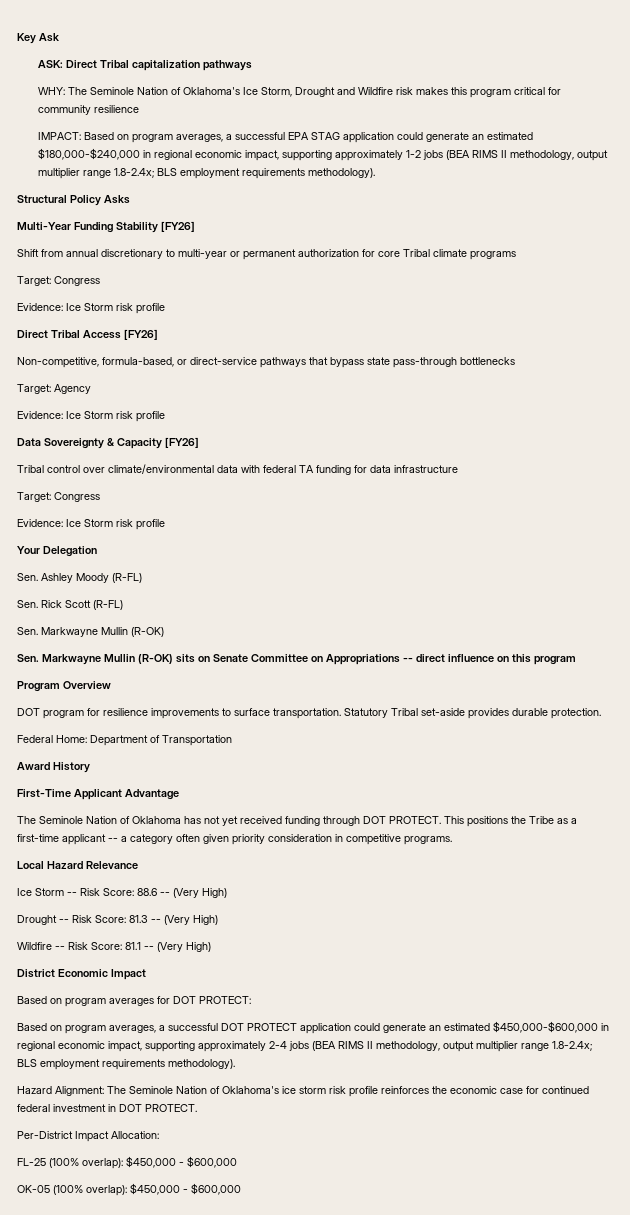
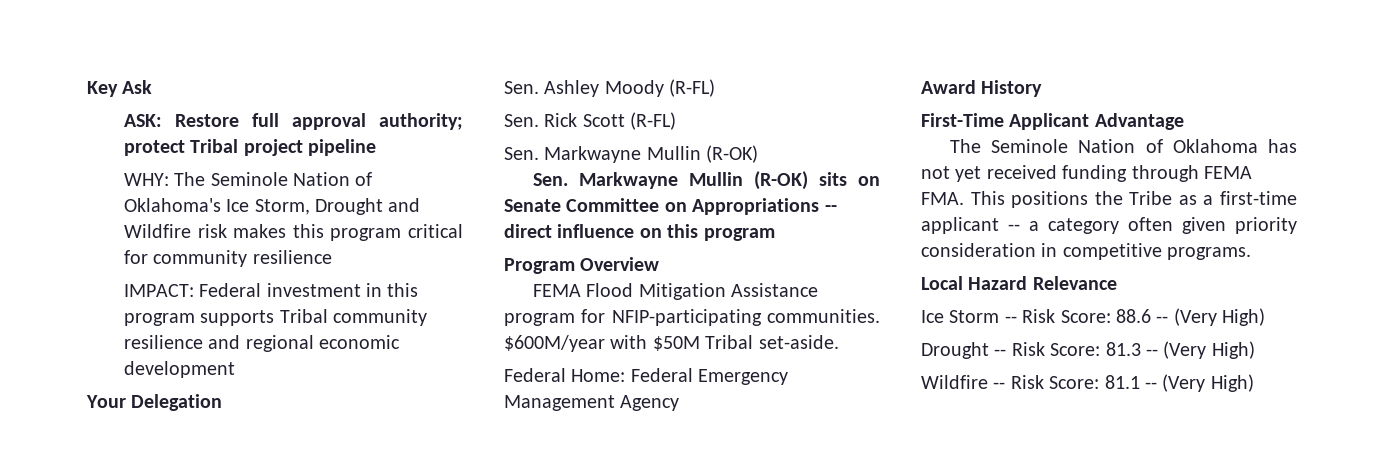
- ASK: Direct Tribal capitalization pathways
+ ASK: Restore full approval authority; protect Tribal project pipeline
- IMPACT: Based on program averages, a successful EPA STAG application could generate an estimated $180,000-$240,000 in regional economic impact, supporting approximately 1-2 jobs (BEA RIMS II methodology, output multiplier range 1.8-2.4x; BLS employment requirements methodology).
- Structural Policy Asks
- Multi-Year Funding Stability [FY26]
- Shift from annual discretionary to multi-year or permanent authorization for core Tribal climate programs
- Target: Congress
- Evidence: Ice Storm risk profile
- Direct Tribal Access [FY26]
- Non-competitive, formula-based, or direct-service pathways that bypass state pass-through bottlenecks
- Target: Agency
- Evidence: Ice Storm risk profile
- Data Sovereignty & Capacity [FY26]
- Tribal control over climate/environmental data with federal TA funding for data infrastructure
- Target: Congress
- Evidence: Ice Storm risk profile
+ IMPACT: Federal investment in this program supports Tribal community resilience and regional economic development
- DOT program for resilience improvements to surface transportation. Statutory Tribal set-aside provides durable protection.
- Federal Home: Department of Transportation
+ FEMA Flood Mitigation Assistance program for NFIP-participating communities. $600M/year with $50M Tribal set-aside.
+ Federal Home: Federal Emergency Management Agency
- The Seminole Nation of Oklahoma has not yet received funding through DOT PROTECT. This positions the Tribe as a first-time applicant -- a category often given priority consideration in competitive programs.
+ The Seminole Nation of Oklahoma has not yet received funding through FEMA FMA. This positions the Tribe as a first-time applicant -- a category often given priority consideration in competitive programs.
- District Economic Impact
- Based on program averages for DOT PROTECT:
- Based on program averages, a successful DOT PROTECT application could generate an estimated $450,000-$600,000 in regional economic impact, supporting approximately 2-4 jobs (BEA RIMS II methodology, output multiplier range 1.8-2.4x; BLS employment requirements methodology).
- Hazard Alignment: The Seminole Nation of Oklahoma's ice storm risk profile reinforces the economic case for continued federal investment in DOT PROTECT.
- Per-District Impact Allocation:
- FL-25 (100% overlap): $450,000 - $600,000
- OK-05 (100% overlap): $450,000 - $600,000

